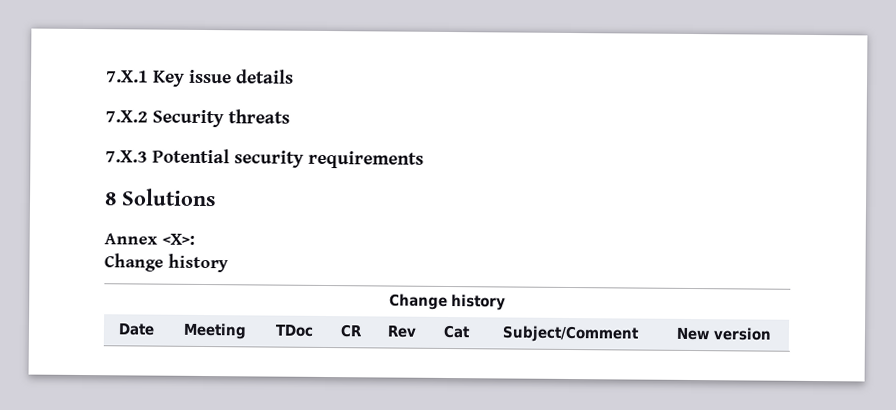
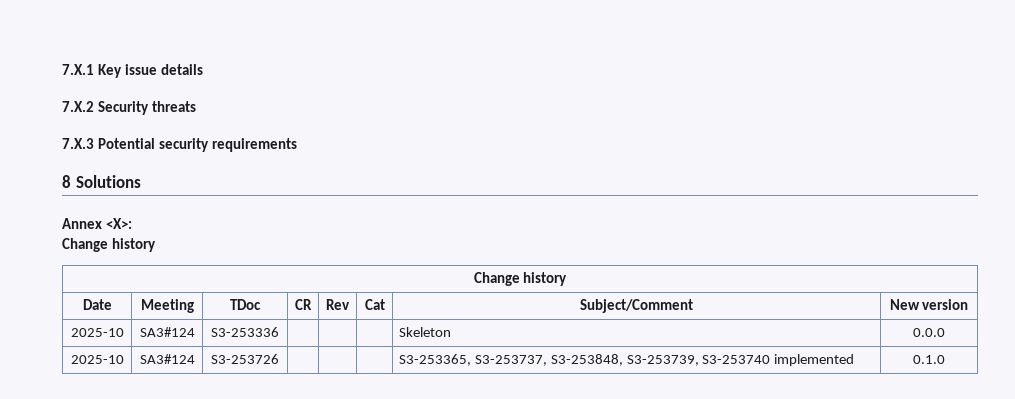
+ 2025-10 | SA3#124 | S3-253336 | | | | Skeleton | 0.0.0
+ 2025-10 | SA3#124 | S3-253726 | | | | S3-253365, S3-253737, S3-253848, S3-253739, S3-253740 implemented | 0.1.0

